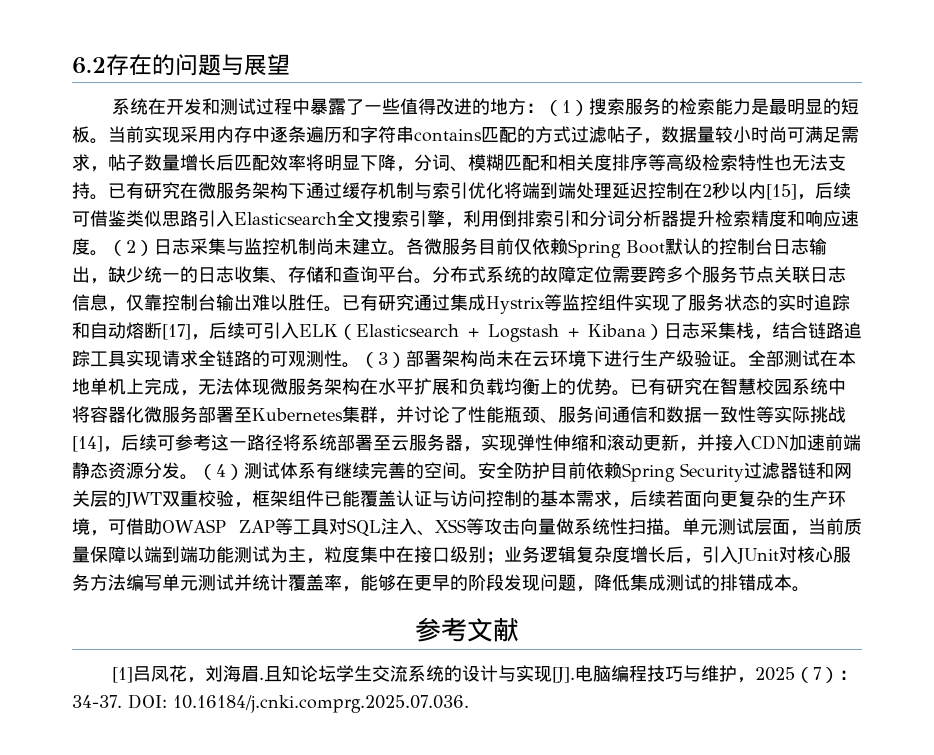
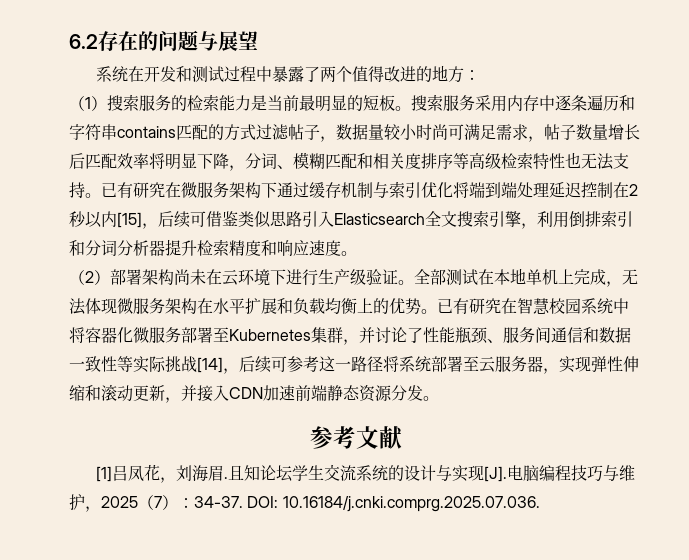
- 系统在开发和测试过程中暴露了一些值得改进的地方：（1）搜索服务的检索能力是最明显的短板。
+ 系统在开发和测试过程中暴露了两个值得改进的地方：
+ （1）搜索服务的检索能力是当前最明显的短板。
- 当前实现采用内存中逐条遍历和字符串contains匹配的方式过滤帖子，数据量较小时尚可满足需求，帖子数量增长后匹配效率将明显下降，分词、模糊匹配和相关度排序等高级检索特性也无法支持。
+ 搜索服务采用内存中逐条遍历和字符串contains匹配的方式过滤帖子，数据量较小时尚可满足需求，帖子数量增长后匹配效率将明显下降，分词、模糊匹配和相关度排序等高级检索特性也无法支持。
- 已有研究在微服务架构下通过缓存机制与索引优化将端到端处理延迟控制在2秒以内[15]，后续可借鉴类似思路引入Elasticsearch全文搜索引擎，利用倒排索引和分词分析器提升检索精度和响应速度。（2）日志采集与监控机制尚未建立。各微服务目前仅依赖Spring Boot默认的控制台日志输出，缺少统一的日志收集、存储和查询平台。分布式系统的故障定位需要跨多个服务节点关联日志信息，仅靠控制台输出难以胜任。已有研究通过集成Hystrix等监控组件实现了服务状态的实时追踪和自动熔断[17]，后续可引入ELK（Elasticsearch + Logstash + Kibana）日志采集栈，结合链路追踪工具实现请求全链路的可观测性。（3）部署架构尚未在云环境下进行生产级验证。
+ 已有研究在微服务架构下通过缓存机制与索引优化将端到端处理延迟控制在2秒以内[15]，后续可借鉴类似思路引入Elasticsearch全文搜索引擎，利用倒排索引和分词分析器提升检索精度和响应速度。
+ （2）部署架构尚未在云环境下进行生产级验证。
- （4）测试体系有继续完善的空间。安全防护目前依赖Spring Security过滤器链和网关层的JWT双重校验，框架组件已能覆盖认证与访问控制的基本需求，后续若面向更复杂的生产环境，可借助OWASP ZAP等工具对SQL注入、XSS等攻击向量做系统性扫描。单元测试层面，当前质量保障以端到端功能测试为主，粒度集中在接口级别；业务逻辑复杂度增长后，引入JUnit对核心服务方法编写单元测试并统计覆盖率，能够在更早的阶段发现问题，降低集成测试的排错成本。

